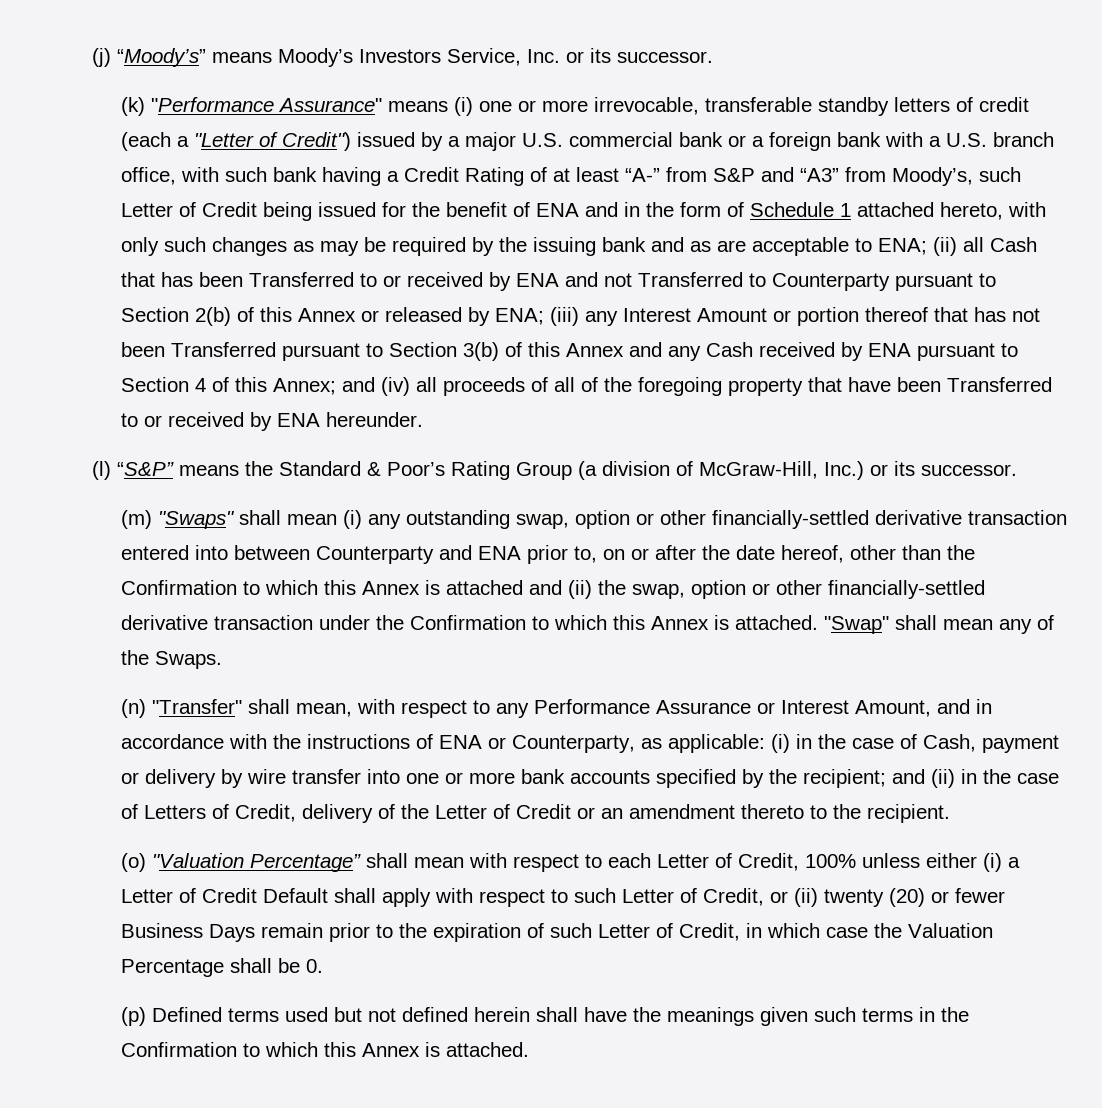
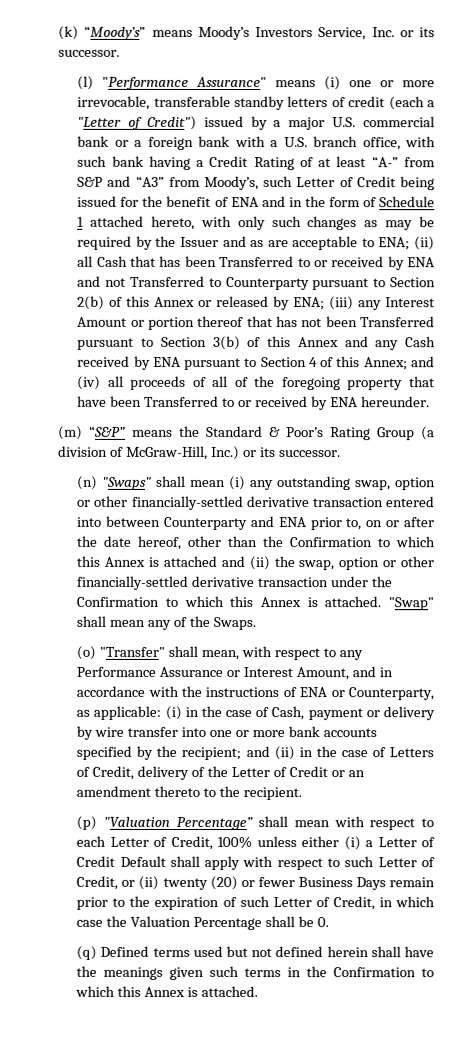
- (j) “Moody’s” means Moody’s Investors Service, Inc. or its successor.
+ (k) “Moody’s” means Moody’s Investors Service, Inc. or its successor.
- (k) "Performance Assurance" means (i) one or more irrevocable, transferable standby letters of credit (each a "Letter of Credit") issued by a major U.S. commercial bank or a foreign bank with a U.S. branch office, with such bank having a Credit Rating of at least “A-” from S&P and “A3” from Moody’s, such Letter of Credit being issued for the benefit of ENA and in the form of Schedule 1 attached hereto, with only such changes as may be required by the issuing bank and as are acceptable to ENA;
+ (l) "Performance Assurance" means (i) one or more irrevocable, transferable standby letters of credit (each a "Letter of Credit") issued by a major U.S. commercial bank or a foreign bank with a U.S. branch office, with such bank having a Credit Rating of at least “A-” from S&P and “A3” from Moody’s, such Letter of Credit being issued for the benefit of ENA and in the form of Schedule 1 attached hereto, with only such changes as may be required by the Issuer and as are acceptable to ENA;
- (l) “S&P” means the Standard & Poor’s Rating Group (a division of McGraw-Hill, Inc.) or its successor.
+ (m) “S&P” means the Standard & Poor’s Rating Group (a division of McGraw-Hill, Inc.) or its successor.
- (m) "Swaps" shall mean (i) any outstanding swap, option or other financially-settled derivative transaction entered into between Counterparty and ENA prior to, on or after the date hereof, other than the Confirmation to which this Annex is attached and (ii) the swap, option or other financially-settled derivative transaction under the Confirmation to which this Annex is attached.
+ (n) "Swaps" shall mean (i) any outstanding swap, option or other financially-settled derivative transaction entered into between Counterparty and ENA prior to, on or after the date hereof, other than the Confirmation to which this Annex is attached and (ii) the swap, option or other financially-settled derivative transaction under the Confirmation to which this Annex is attached.
- (n) "Transfer" shall mean, with respect to any Performance Assurance or Interest Amount, and in accordance with the instructions of ENA or Counterparty, as applicable:
+ (o) "Transfer" shall mean, with respect to any Performance Assurance or Interest Amount, and in accordance with the instructions of ENA or Counterparty, as applicable:
- (o) "Valuation Percentage” shall mean with respect to each Letter of Credit, 100% unless either (i) a Letter of Credit Default shall apply with respect to such Letter of Credit, or (ii) twenty (20) or fewer Business Days remain prior to the expiration of such Letter of Credit, in which case the Valuation Percentage shall be 0.
+ (p) "Valuation Percentage” shall mean with respect to each Letter of Credit, 100% unless either (i) a Letter of Credit Default shall apply with respect to such Letter of Credit, or (ii) twenty (20) or fewer Business Days remain prior to the expiration of such Letter of Credit, in which case the Valuation Percentage shall be 0.
- (p) Defined terms used but not defined herein shall have the meanings given such terms in the Confirmation to which this Annex is attached.
+ (q) Defined terms used but not defined herein shall have the meanings given such terms in the Confirmation to which this Annex is attached.

